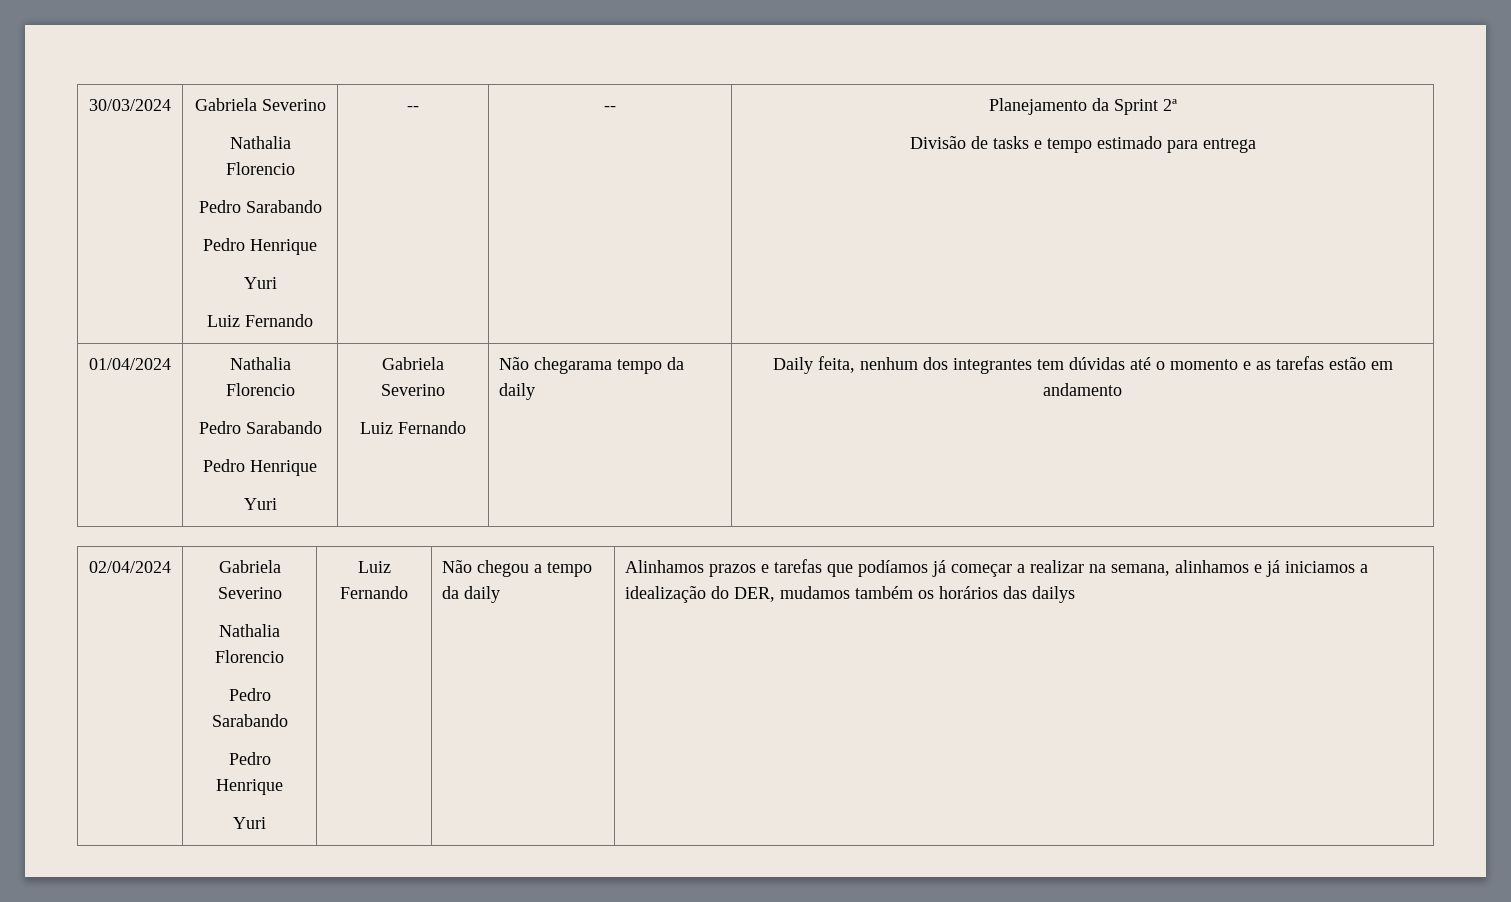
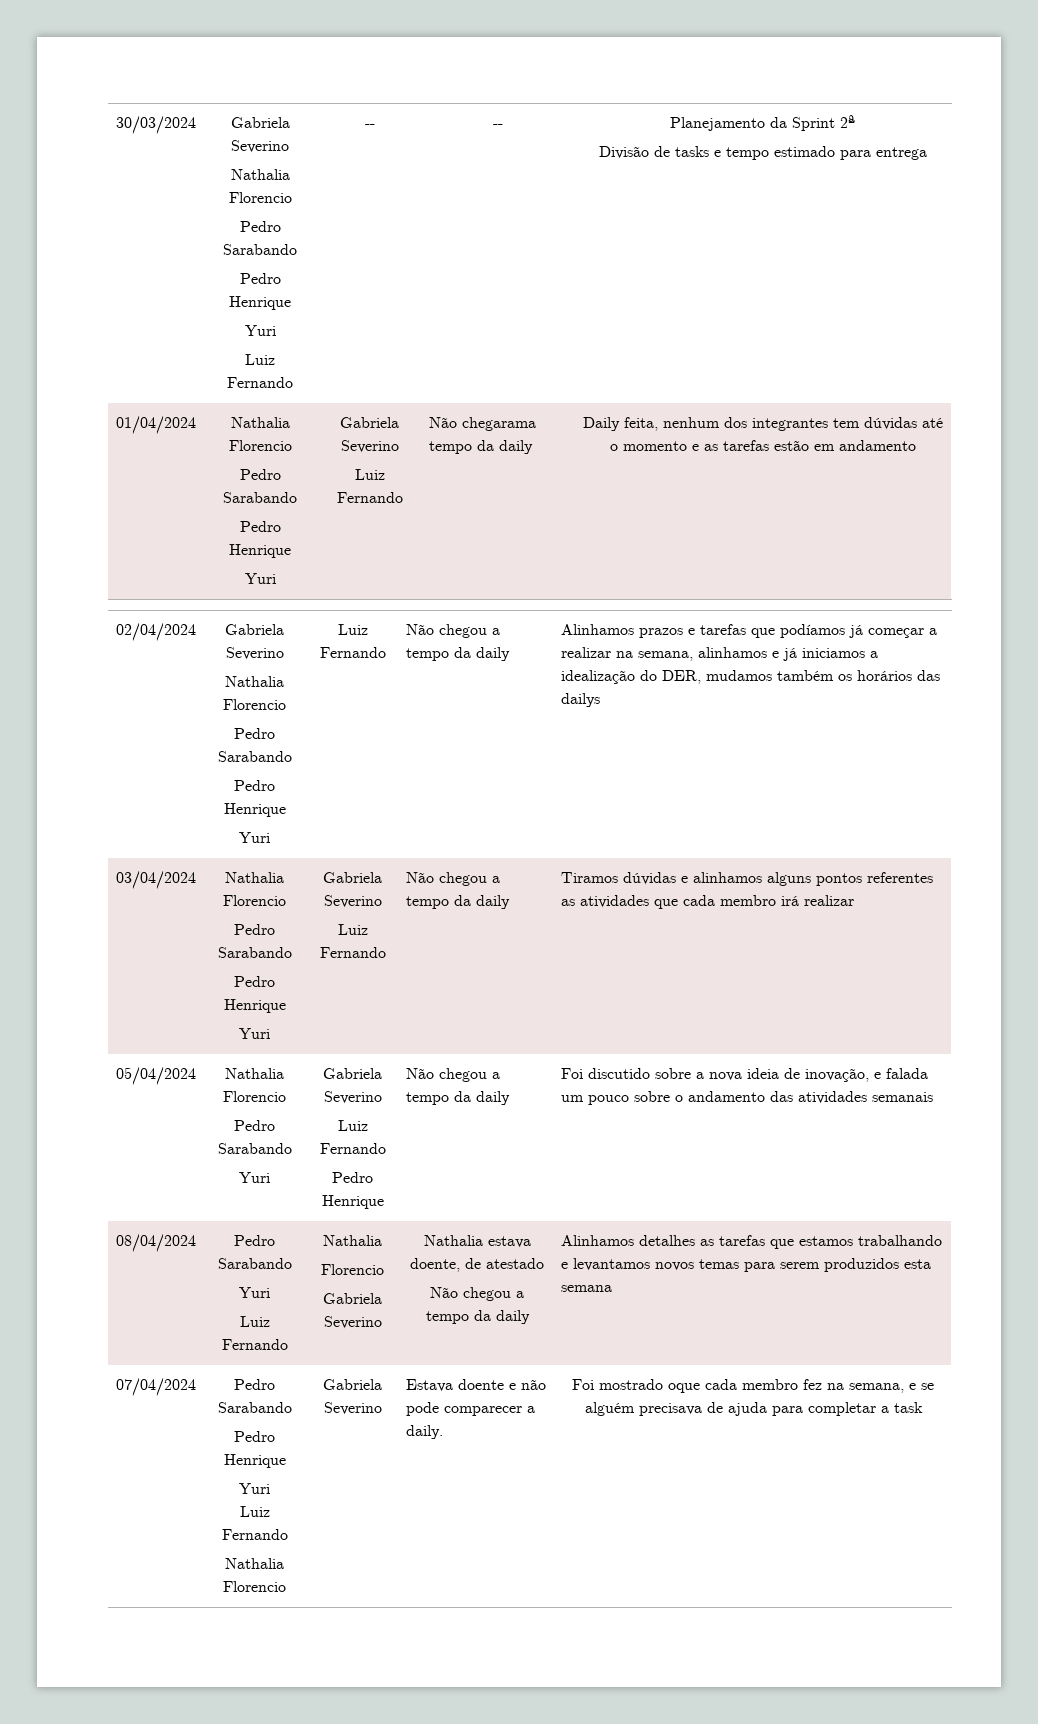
+ 03/04/2024 | Nathalia Florencio
+ Pedro Sarabando
+ Pedro Henrique
+ Yuri | Gabriela Severino
+ Luiz Fernando | Não chegou a tempo da daily | Tiramos dúvidas e alinhamos alguns pontos referentes as atividades que cada membro irá realizar
+ 05/04/2024 | Nathalia Florencio
+ Pedro Sarabando
+ Yuri | Gabriela Severino
+ Luiz Fernando
+ Pedro Henrique | Não chegou a tempo da daily | Foi discutido sobre a nova ideia de inovação, e falada um pouco sobre o andamento das atividades semanais
+ 08/04/2024 | Pedro Sarabando
+ Yuri
+ Luiz Fernando | Nathalia
+ Florencio
+ Gabriela Severino | Nathalia estava doente, de atestado
+ Não chegou a tempo da daily | Alinhamos detalhes as tarefas que estamos trabalhando e levantamos novos temas para serem produzidos esta semana
+ 07/04/2024 | Pedro Sarabando
+ Pedro Henrique
+ Yuri
+ Luiz Fernando
+ Nathalia Florencio | Gabriela Severino | Estava doente e não pode comparecer a daily. | Foi mostrado oque cada membro fez na semana, e se alguém precisava de ajuda para completar a task

